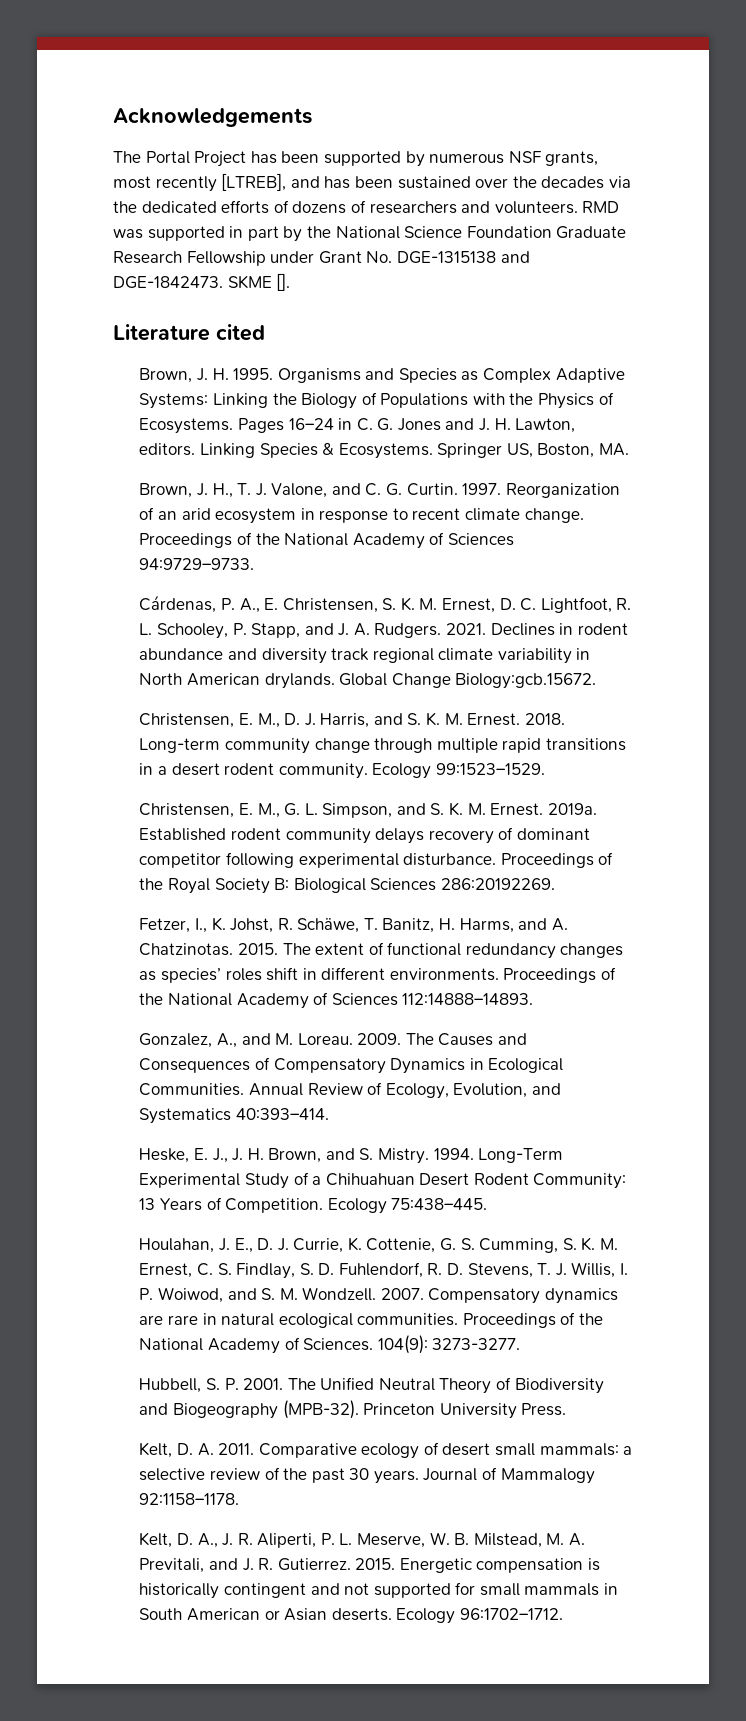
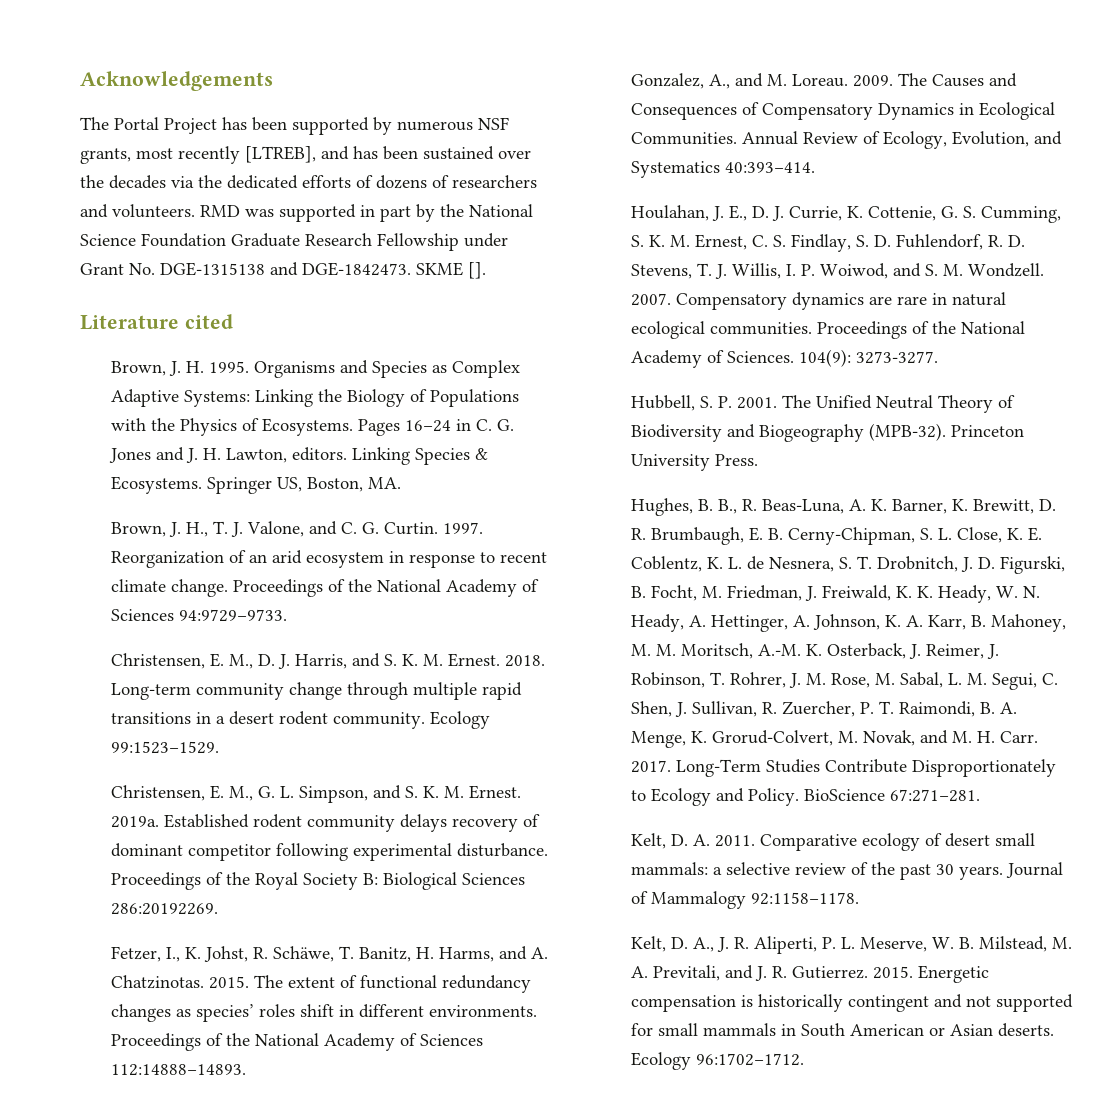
- Cárdenas, P. A., E. Christensen, S. K. M. Ernest, D. C. Lightfoot, R. L. Schooley, P. Stapp, and J. A. Rudgers. 2021. Declines in rodent abundance and diversity track regional climate variability in North American drylands. Global Change Biology:gcb.15672.
- Heske, E. J., J. H. Brown, and S. Mistry. 1994. Long-Term Experimental Study of a Chihuahuan Desert Rodent Community: 13 Years of Competition. Ecology 75:438–445.
+ Hughes, B. B., R. Beas-Luna, A. K. Barner, K. Brewitt, D. R. Brumbaugh, E. B. Cerny-Chipman, S. L. Close, K. E. Coblentz, K. L. de Nesnera, S. T. Drobnitch, J. D. Figurski, B. Focht, M. Friedman, J. Freiwald, K. K. Heady, W. N. Heady, A. Hettinger, A. Johnson, K. A. Karr, B. Mahoney, M. M. Moritsch, A.-M. K. Osterback, J. Reimer, J. Robinson, T. Rohrer, J. M. Rose, M. Sabal, L. M. Segui, C. Shen, J. Sullivan, R. Zuercher, P. T. Raimondi, B. A. Menge, K. Grorud-Colvert, M. Novak, and M. H. Carr. 2017. Long-Term Studies Contribute Disproportionately to Ecology and Policy. BioScience 67:271–281.

